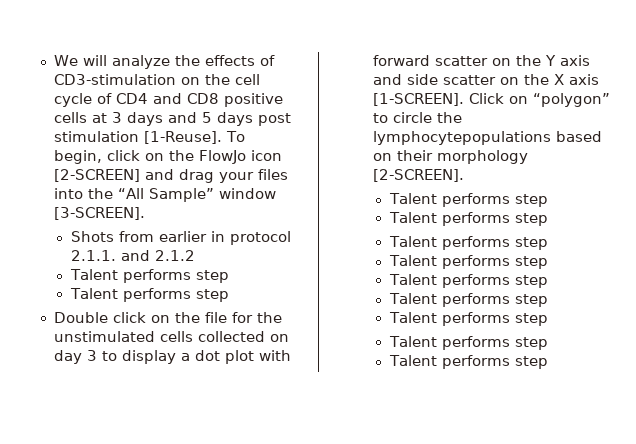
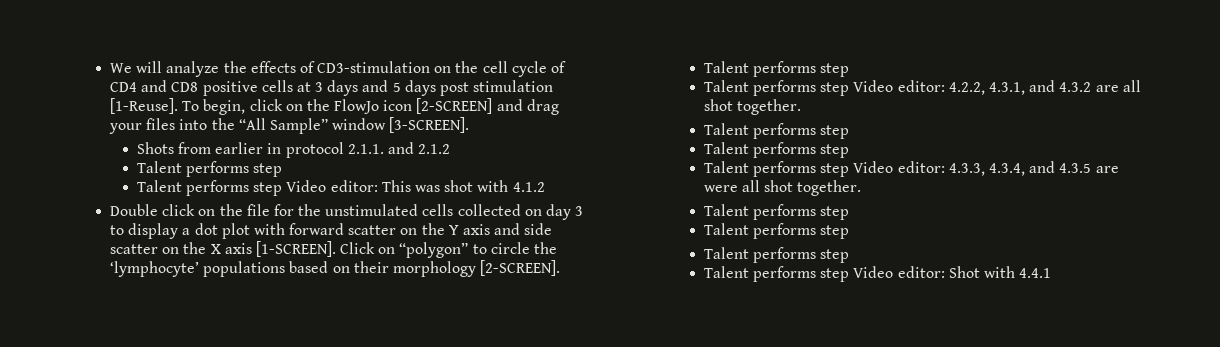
  Shots from earlier in protocol 2.1.1. and 2.1.2
  Talent performs step
- Talent performs step
+ Talent performs step Video editor: This was shot with 4.1.2
- Click on “polygon” to circle the lymphocytepopulations based on their morphology [2-SCREEN].
+ Click on “polygon” to circle the ‘lymphocyte’ populations based on their morphology [2-SCREEN].
+ Talent performs step
+ Talent performs step Video editor: 4.2.2, 4.3.1, and 4.3.2 are all shot together.
+ Talent performs step
+ Talent performs step
+ Talent performs step Video editor: 4.3.3, 4.3.4, and 4.3.5 are were all shot together.
  Talent performs step
  Talent performs step
  Talent performs step
- Talent performs step
- Talent performs step
- Talent performs step
- Talent performs step
- Talent performs step
- Talent performs step
+ Talent performs step Video editor: Shot with 4.4.1

